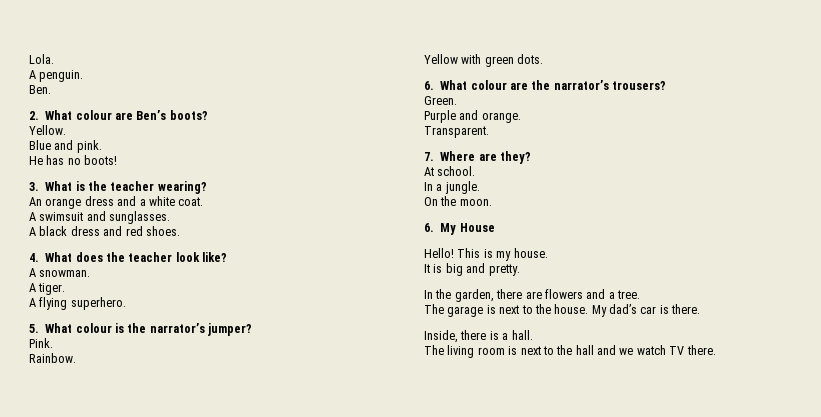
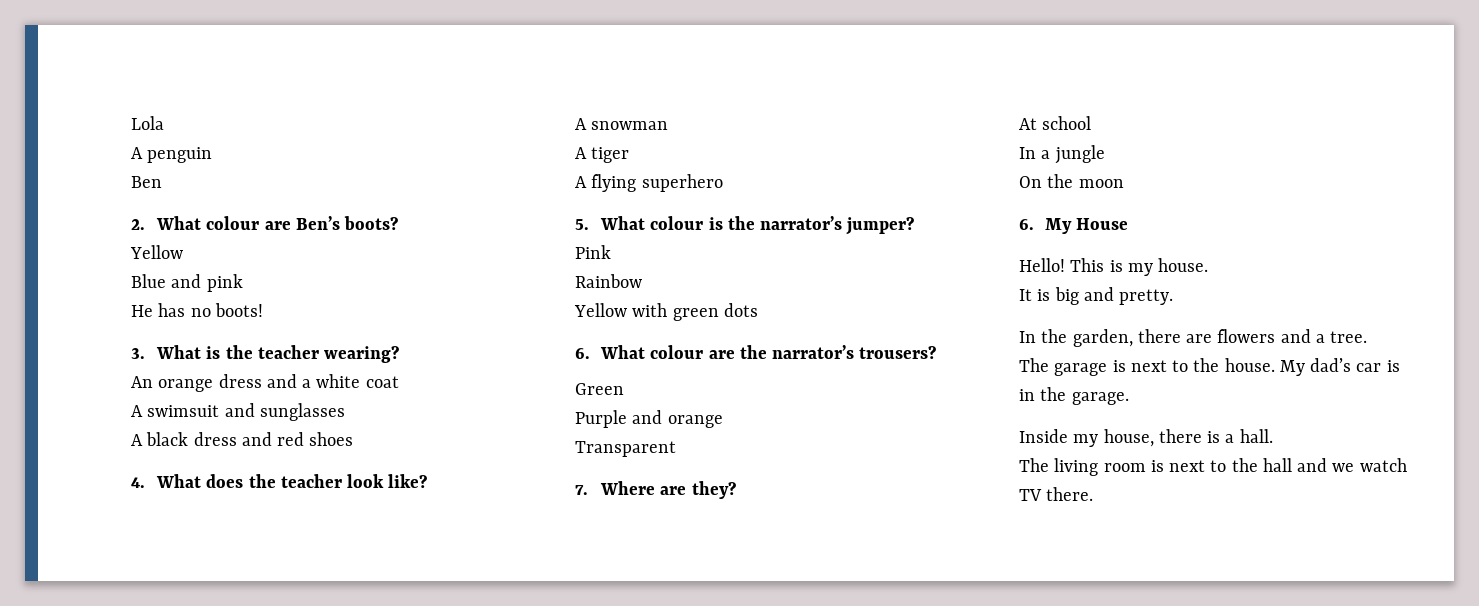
- Lola.
- A penguin.
- Ben.
+ Lola
+ A penguin
+ Ben
  2. What colour are Ben’s boots?
- Yellow.
+ Yellow
- Blue and pink.
+ Blue and pink
- An orange dress and a white coat.
+ An orange dress and a white coat
- A swimsuit and sunglasses.
+ A swimsuit and sunglasses
- A black dress and red shoes.
+ A black dress and red shoes
- A snowman.
- A tiger.
+ A snowman
+ A tiger
- A flying superhero.
+ A flying superhero
- Pink.
- Rainbow.
+ Pink
+ Rainbow
- Yellow with green dots.
+ Yellow with green dots
- Green.
+ Green
- Purple and orange.
- Transparent.
+ Purple and orange
+ Transparent
- At school.
+ At school
- In a jungle.
+ In a jungle
- On the moon.
+ On the moon
- My dad’s car is there.
- Inside, there is a hall.
+ My dad’s car is in the garage.
+ Inside my house, there is a hall.

